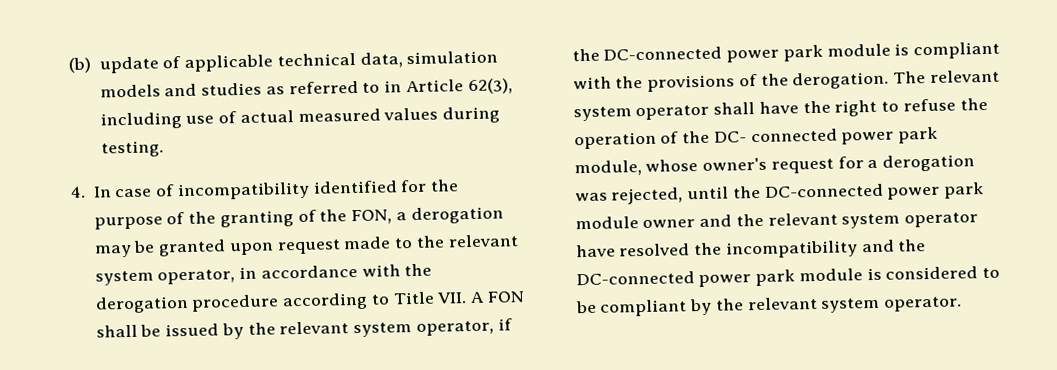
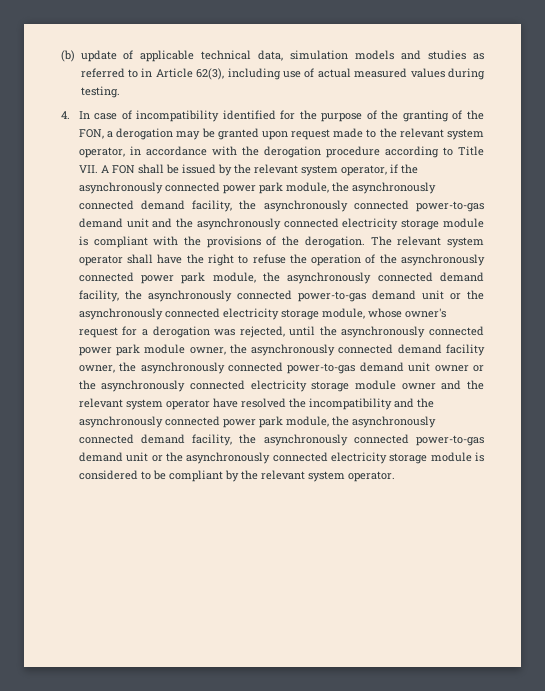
- 4. In case of incompatibility identified for the purpose of the granting of the FON, a derogation may be granted upon request made to the relevant system operator, in accordance with the derogation procedure according to Title VII. A FON shall be issued by the relevant system operator, if the DC-connected power park module is compliant with the provisions of the derogation.
+ 4. In case of incompatibility identified for the purpose of the granting of the FON, a derogation may be granted upon request made to the relevant system operator, in accordance with the derogation procedure according to Title VII. A FON shall be issued by the relevant system operator, if the asynchronously connected power park module, the asynchronously connected demand facility, the asynchronously connected power-to-gas demand unit and the asynchronously connected electricity storage module is compliant with the provisions of the derogation.
- The relevant system operator shall have the right to refuse the operation of the DC- connected power park module, whose owner's request for a derogation was rejected, until the DC-connected power park module owner and the relevant system operator have resolved the incompatibility and the DC-connected power park module is considered to be compliant by the relevant system operator.
+ The relevant system operator shall have the right to refuse the operation of the asynchronously connected power park module, the asynchronously connected demand facility, the asynchronously connected power-to-gas demand unit or the asynchronously connected electricity storage module, whose owner's request for a derogation was rejected, until the asynchronously connected power park module owner, the asynchronously connected demand facility owner, the asynchronously connected power-to-gas demand unit owner or the asynchronously connected electricity storage module owner and the relevant system operator have resolved the incompatibility and the asynchronously connected power park module, the asynchronously connected demand facility, the asynchronously connected power-to-gas demand unit or the asynchronously connected electricity storage module is considered to be compliant by the relevant system operator.

